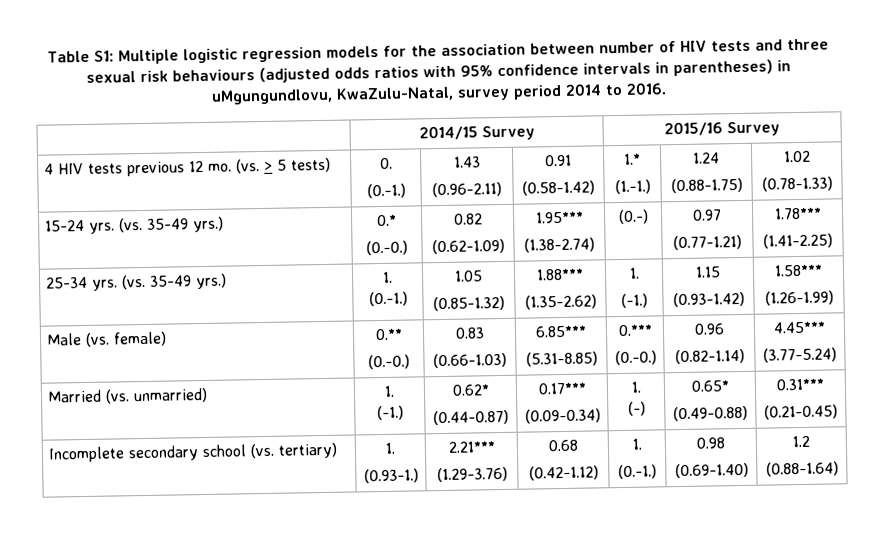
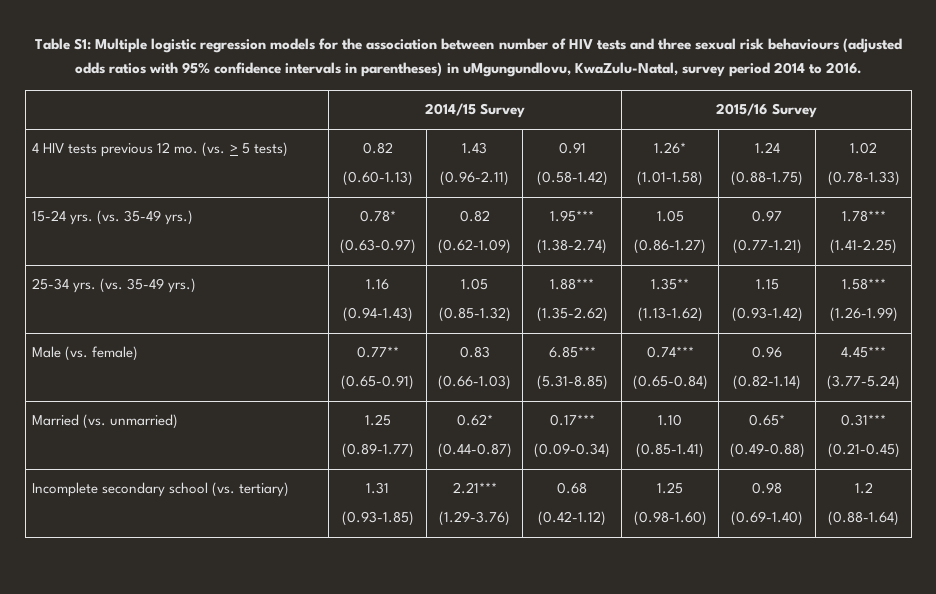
- 4 HIV tests previous 12 mo. (vs. > 5 tests) | 0.
- (0.-1.) | 1.43
+ 4 HIV tests previous 12 mo. (vs. > 5 tests) | 0.82
+ (0.60-1.13) | 1.43
  (0.96-2.11) | 0.91
- (0.58-1.42) | 1.*
- (1.-1.) | 1.24
+ (0.58-1.42) | 1.26*
+ (1.01-1.58) | 1.24
- 15-24 yrs. (vs. 35-49 yrs.) | 0.*
- (0.-0.) | 0.82
+ 15-24 yrs. (vs. 35-49 yrs.) | 0.78*
+ (0.63-0.97) | 0.82
  (0.62-1.09) | 1.95***
- (1.38-2.74) | (0.-) | 0.97
+ (1.38-2.74) | 1.05
+ (0.86-1.27) | 0.97
- 25-34 yrs. (vs. 35-49 yrs.) | 1.
- (0.-1.) | 1.05
+ 25-34 yrs. (vs. 35-49 yrs.) | 1.16
+ (0.94-1.43) | 1.05
  (0.85-1.32) | 1.88***
- (1.35-2.62) | 1.
- (-1.) | 1.15
+ (1.35-2.62) | 1.35**
+ (1.13-1.62) | 1.15
- Male (vs. female) | 0.**
- (0.-0.) | 0.83
+ Male (vs. female) | 0.77**
+ (0.65-0.91) | 0.83
  (0.66-1.03) | 6.85***
- (5.31-8.85) | 0.***
- (0.-0.) | 0.96
+ (5.31-8.85) | 0.74***
+ (0.65-0.84) | 0.96
- Married (vs. unmarried) | 1.
- (-1.) | 0.62*
+ Married (vs. unmarried) | 1.25
+ (0.89-1.77) | 0.62*
  (0.44-0.87) | 0.17***
- (0.09-0.34) | 1.
- (-) | 0.65*
+ (0.09-0.34) | 1.10
+ (0.85-1.41) | 0.65*
- Incomplete secondary school (vs. tertiary) | 1.
- (0.93-1.) | 2.21***
+ Incomplete secondary school (vs. tertiary) | 1.31
+ (0.93-1.85) | 2.21***
  (1.29-3.76) | 0.68
- (0.42-1.12) | 1.
- (0.-1.) | 0.98
+ (0.42-1.12) | 1.25
+ (0.98-1.60) | 0.98

